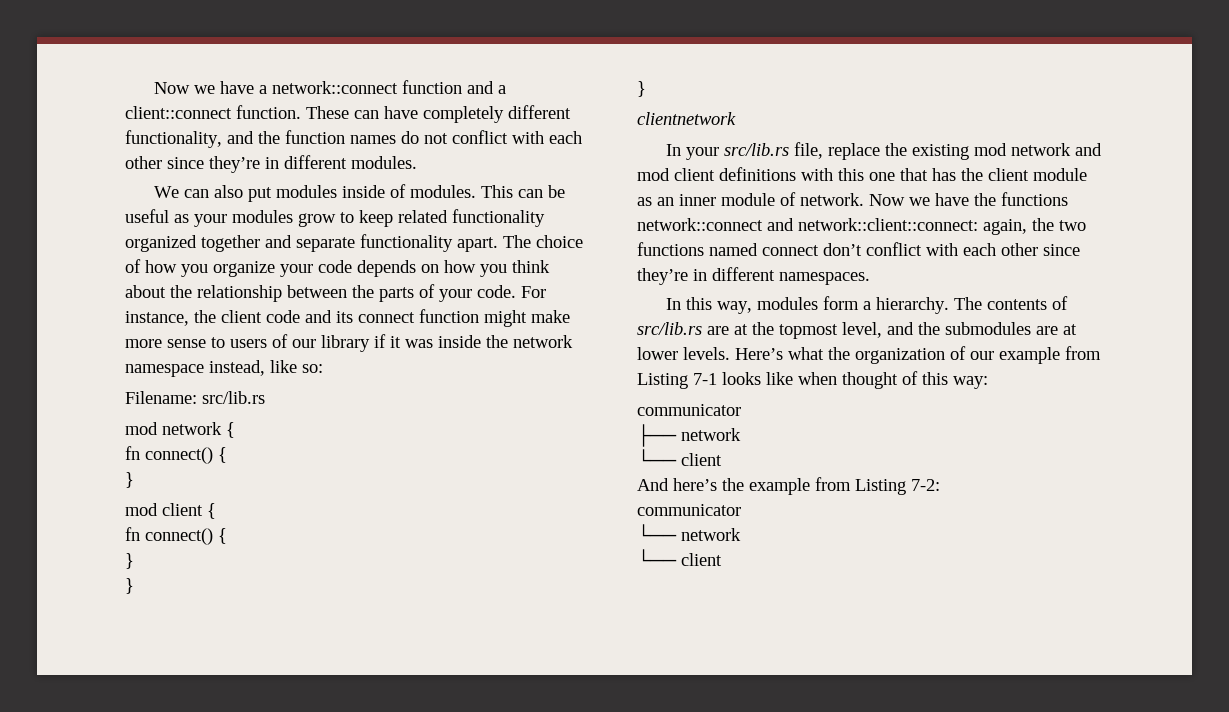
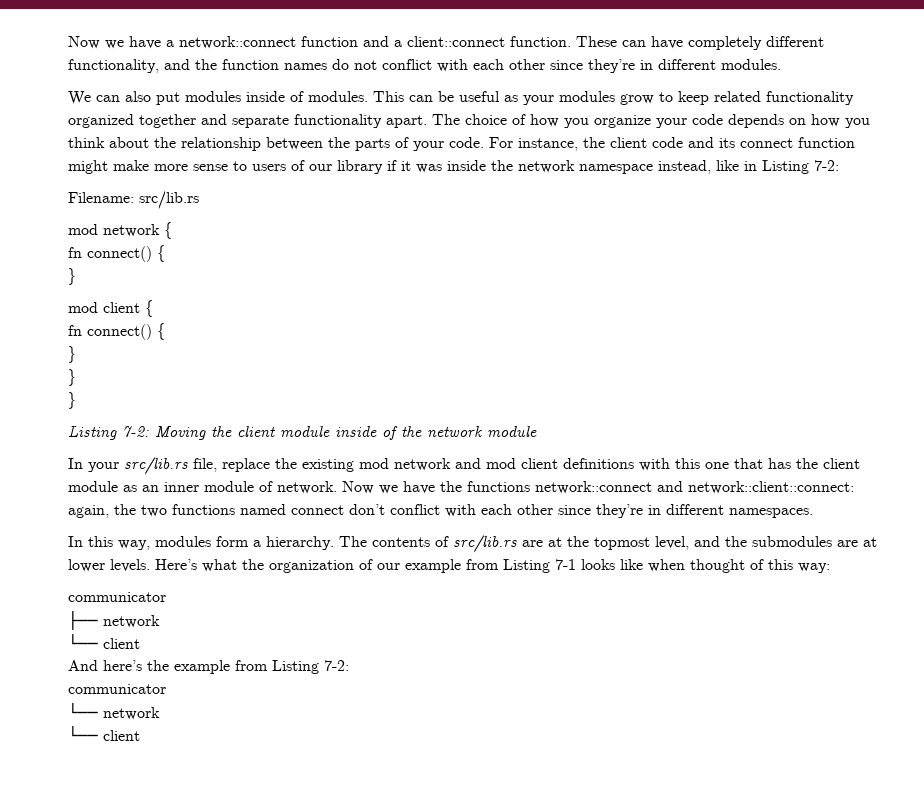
- For instance, the client code and its connect function might make more sense to users of our library if it was inside the network namespace instead, like so:
+ For instance, the client code and its connect function might make more sense to users of our library if it was inside the network namespace instead, like in Listing 7-2:
- clientnetwork
+ Listing 7-2: Moving the client module inside of the network module

